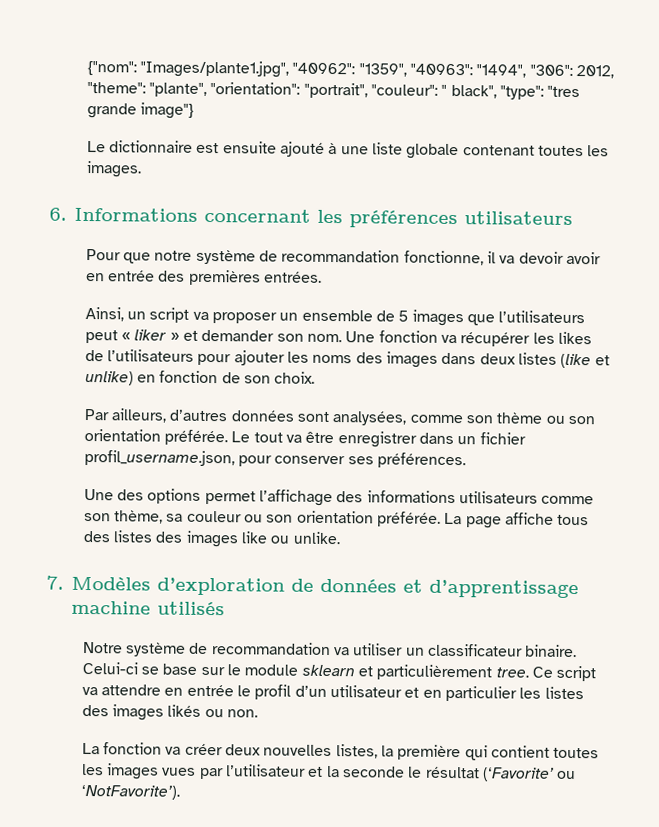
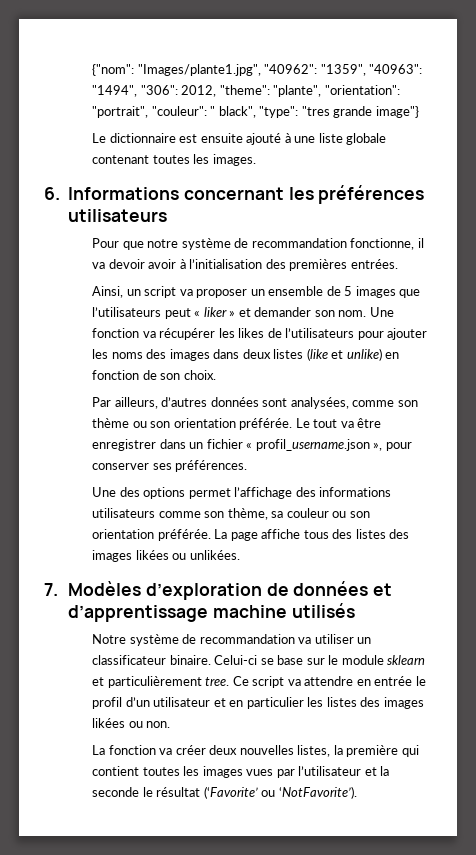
- Pour que notre système de recommandation fonctionne, il va devoir avoir en entrée des premières entrées.
+ Pour que notre système de recommandation fonctionne, il va devoir avoir à l’initialisation des premières entrées.
- Le tout va être enregistrer dans un fichier profil_username.json, pour conserver ses préférences.
+ Le tout va être enregistrer dans un fichier « profil_username.json », pour conserver ses préférences.
- La page affiche tous des listes des images like ou unlike.
+ La page affiche tous des listes des images likées ou unlikées.
- Ce script va attendre en entrée le profil d’un utilisateur et en particulier les listes des images likés ou non.
+ Ce script va attendre en entrée le profil d’un utilisateur et en particulier les listes des images likées ou non.

